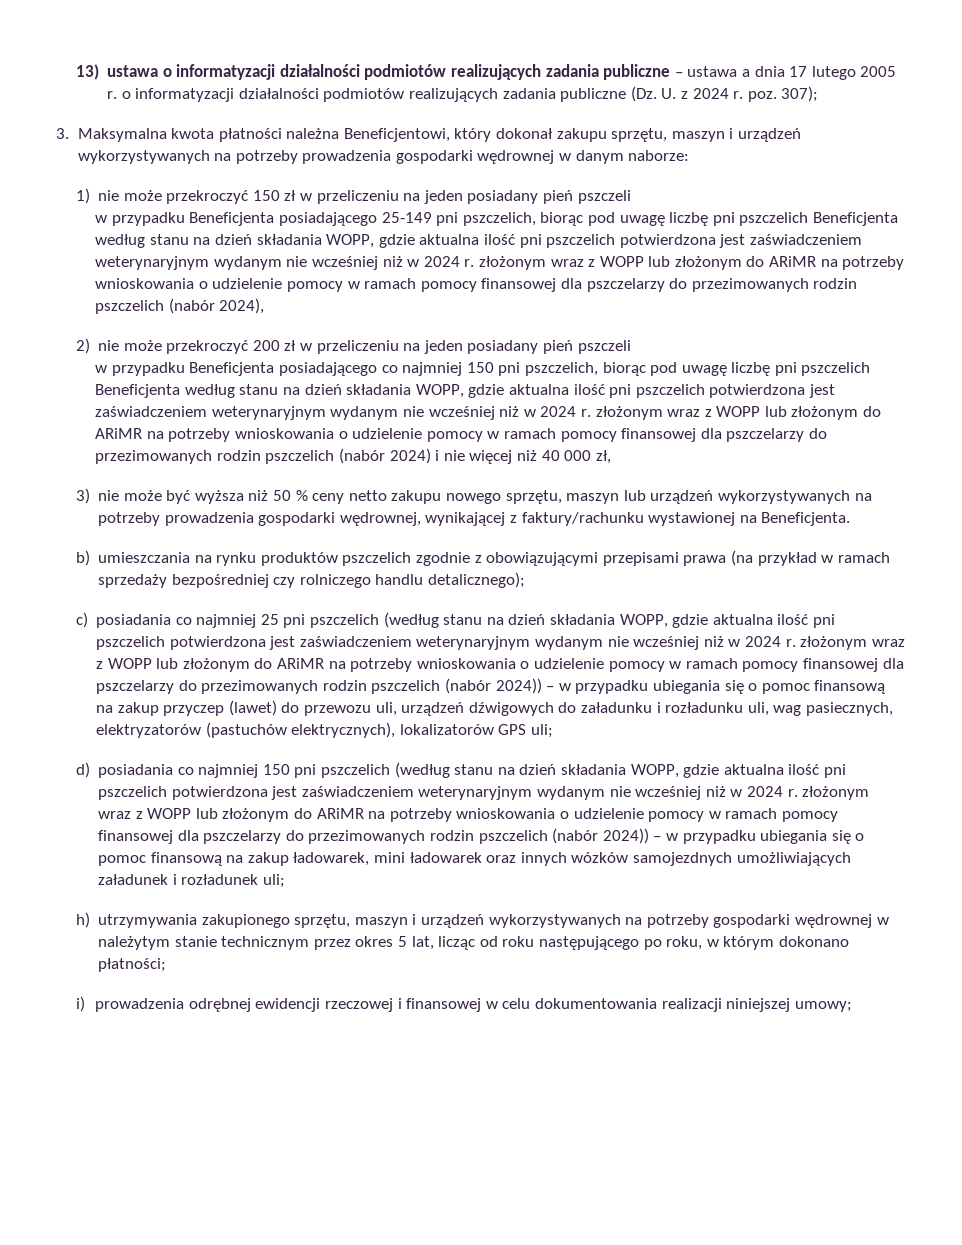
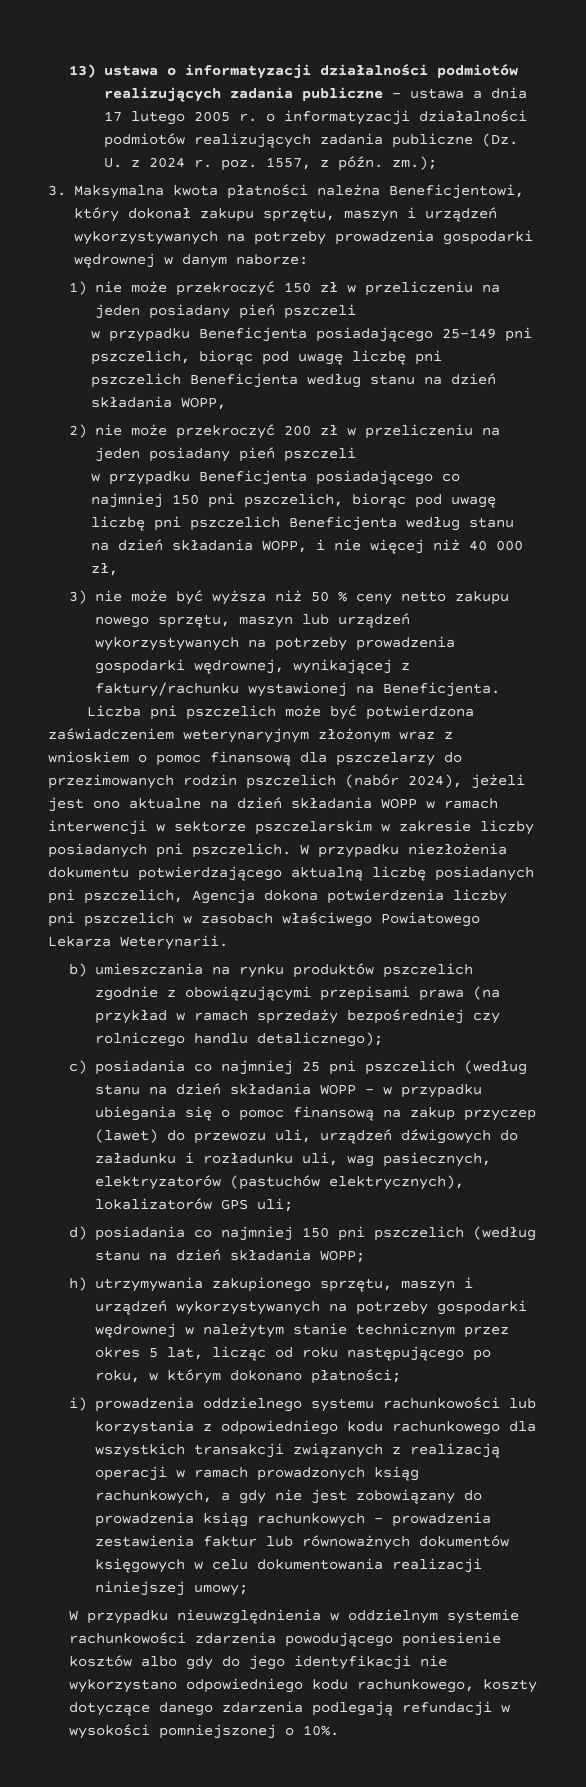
- 13) ustawa o informatyzacji działalności podmiotów realizujących zadania publiczne – ustawa a dnia 17 lutego 2005 r. o informatyzacji działalności podmiotów realizujących zadania publiczne (Dz. U. z 2024 r. poz. 307);
+ 13) ustawa o informatyzacji działalności podmiotów realizujących zadania publiczne – ustawa a dnia 17 lutego 2005 r. o informatyzacji działalności podmiotów realizujących zadania publiczne (Dz. U. z 2024 r. poz. 1557, z późn. zm.);
- w przypadku Beneficjenta posiadającego 25-149 pni pszczelich, biorąc pod uwagę liczbę pni pszczelich Beneficjenta według stanu na dzień składania WOPP, gdzie aktualna ilość pni pszczelich potwierdzona jest zaświadczeniem weterynaryjnym wydanym nie wcześniej niż w 2024 r. złożonym wraz z WOPP lub złożonym do ARiMR na potrzeby wnioskowania o udzielenie pomocy w ramach pomocy finansowej dla pszczelarzy do przezimowanych rodzin pszczelich (nabór 2024),
+ w przypadku Beneficjenta posiadającego 25-149 pni pszczelich, biorąc pod uwagę liczbę pni pszczelich Beneficjenta według stanu na dzień składania WOPP,
- w przypadku Beneficjenta posiadającego co najmniej 150 pni pszczelich, biorąc pod uwagę liczbę pni pszczelich Beneficjenta według stanu na dzień składania WOPP, gdzie aktualna ilość pni pszczelich potwierdzona jest zaświadczeniem weterynaryjnym wydanym nie wcześniej niż w 2024 r. złożonym wraz z WOPP lub złożonym do ARiMR na potrzeby wnioskowania o udzielenie pomocy w ramach pomocy finansowej dla pszczelarzy do przezimowanych rodzin pszczelich (nabór 2024) i nie więcej niż 40 000 zł,
+ w przypadku Beneficjenta posiadającego co najmniej 150 pni pszczelich, biorąc pod uwagę liczbę pni pszczelich Beneficjenta według stanu na dzień składania WOPP, i nie więcej niż 40 000 zł,
+ Liczba pni pszczelich może być potwierdzona zaświadczeniem weterynaryjnym złożonym wraz z wnioskiem o pomoc finansową dla pszczelarzy do przezimowanych rodzin pszczelich (nabór 2024), jeżeli jest ono aktualne na dzień składania WOPP w ramach interwencji w sektorze pszczelarskim w zakresie liczby posiadanych pni pszczelich. W przypadku niezłożenia dokumentu potwierdzającego aktualną liczbę posiadanych pni pszczelich, Agencja dokona potwierdzenia liczby pni pszczelich w zasobach właściwego Powiatowego Lekarza Weterynarii.
- c) posiadania co najmniej 25 pni pszczelich (według stanu na dzień składania WOPP, gdzie aktualna ilość pni pszczelich potwierdzona jest zaświadczeniem weterynaryjnym wydanym nie wcześniej niż w 2024 r. złożonym wraz z WOPP lub złożonym do ARiMR na potrzeby wnioskowania o udzielenie pomocy w ramach pomocy finansowej dla pszczelarzy do przezimowanych rodzin pszczelich (nabór 2024)) – w przypadku ubiegania się o pomoc finansową na zakup przyczep (lawet) do przewozu uli, urządzeń dźwigowych do załadunku i rozładunku uli, wag pasiecznych, elektryzatorów (pastuchów elektrycznych), lokalizatorów GPS uli;
+ c) posiadania co najmniej 25 pni pszczelich (według stanu na dzień składania WOPP – w przypadku ubiegania się o pomoc finansową na zakup przyczep (lawet) do przewozu uli, urządzeń dźwigowych do załadunku i rozładunku uli, wag pasiecznych, elektryzatorów (pastuchów elektrycznych), lokalizatorów GPS uli;
- d) posiadania co najmniej 150 pni pszczelich (według stanu na dzień składania WOPP, gdzie aktualna ilość pni pszczelich potwierdzona jest zaświadczeniem weterynaryjnym wydanym nie wcześniej niż w 2024 r. złożonym wraz z WOPP lub złożonym do ARiMR na potrzeby wnioskowania o udzielenie pomocy w ramach pomocy finansowej dla pszczelarzy do przezimowanych rodzin pszczelich (nabór 2024)) – w przypadku ubiegania się o pomoc finansową na zakup ładowarek, mini ładowarek oraz innych wózków samojezdnych umożliwiających załadunek i rozładunek uli;
+ d) posiadania co najmniej 150 pni pszczelich (według stanu na dzień składania WOPP;
- i) prowadzenia odrębnej ewidencji rzeczowej i finansowej w celu dokumentowania realizacji niniejszej umowy;
+ i) prowadzenia oddzielnego systemu rachunkowości lub korzystania z odpowiedniego kodu rachunkowego dla wszystkich transakcji związanych z realizacją operacji w ramach prowadzonych ksiąg rachunkowych, a gdy nie jest zobowiązany do prowadzenia ksiąg rachunkowych – prowadzenia zestawienia faktur lub równoważnych dokumentów księgowych w celu dokumentowania realizacji niniejszej umowy;
+ W przypadku nieuwzględnienia w oddzielnym systemie rachunkowości zdarzenia powodującego poniesienie kosztów albo gdy do jego identyfikacji nie wykorzystano odpowiedniego kodu rachunkowego, koszty dotyczące danego zdarzenia podlegają refundacji w wysokości pomniejszonej o 10%.

